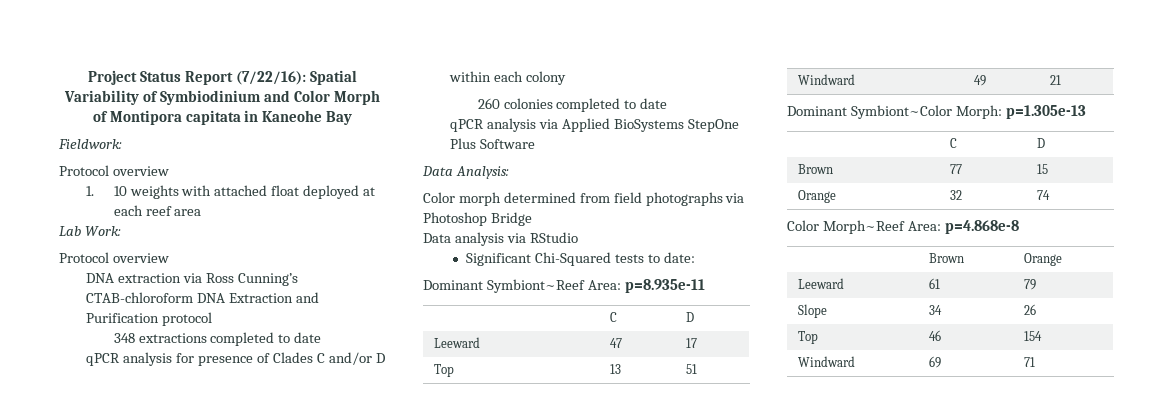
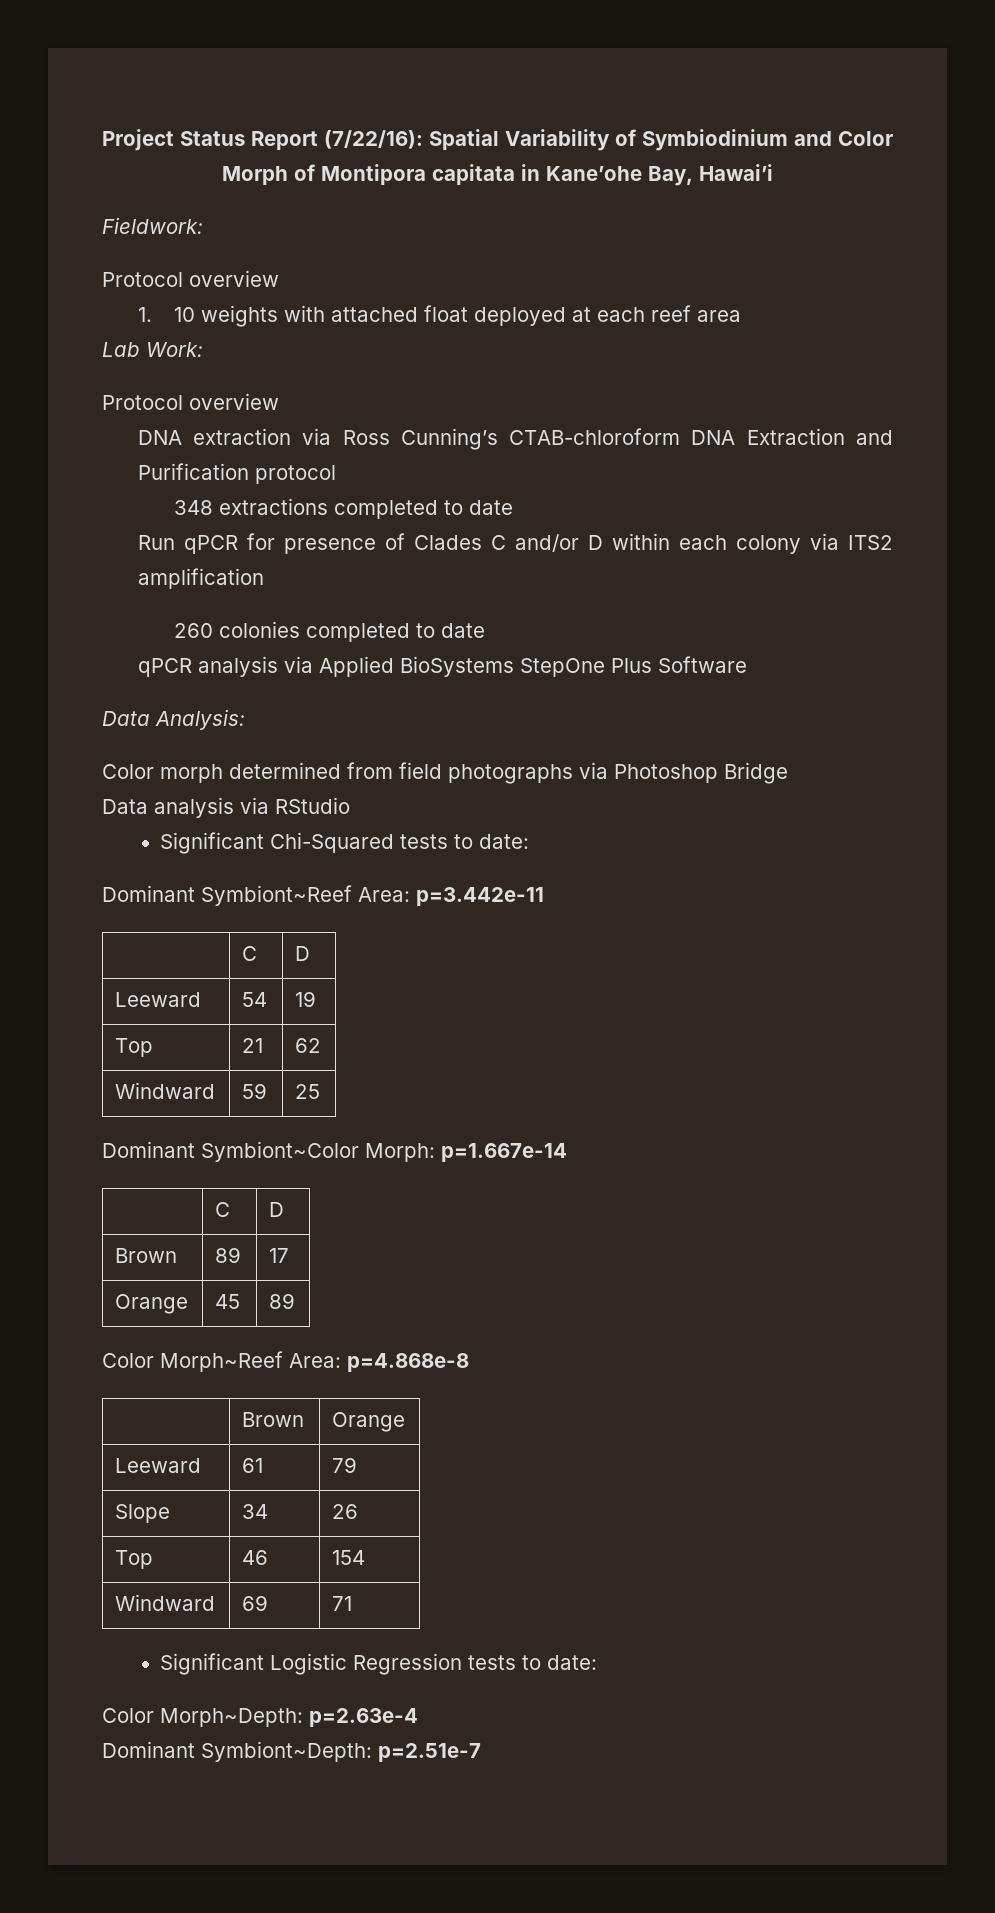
- Project Status Report (7/22/16): Spatial Variability of Symbiodinium and Color Morph of Montipora capitata in Kaneohe Bay
+ Project Status Report (7/22/16): Spatial Variability of Symbiodinium and Color Morph of Montipora capitata in Kane’ohe Bay, Hawai’i
- qPCR analysis for presence of Clades C and/or D within each colony
+ Run qPCR for presence of Clades C and/or D within each colony via ITS2 amplification
- Dominant Symbiont~Reef Area: p=8.935e-11
+ Dominant Symbiont~Reef Area: p=3.442e-11
- Leeward | 47 | 17
- Top | 13 | 51
- Windward | 49 | 21
+ Leeward | 54 | 19
+ Top | 21 | 62
+ Windward | 59 | 25
- Dominant Symbiont~Color Morph: p=1.305e-13
+ Dominant Symbiont~Color Morph: p=1.667e-14
- Brown | 77 | 15
+ Brown | 89 | 17
- Orange | 32 | 74
+ Orange | 45 | 89
+ Significant Logistic Regression tests to date:
+ Color Morph~Depth: p=2.63e-4
+ Dominant Symbiont~Depth: p=2.51e-7

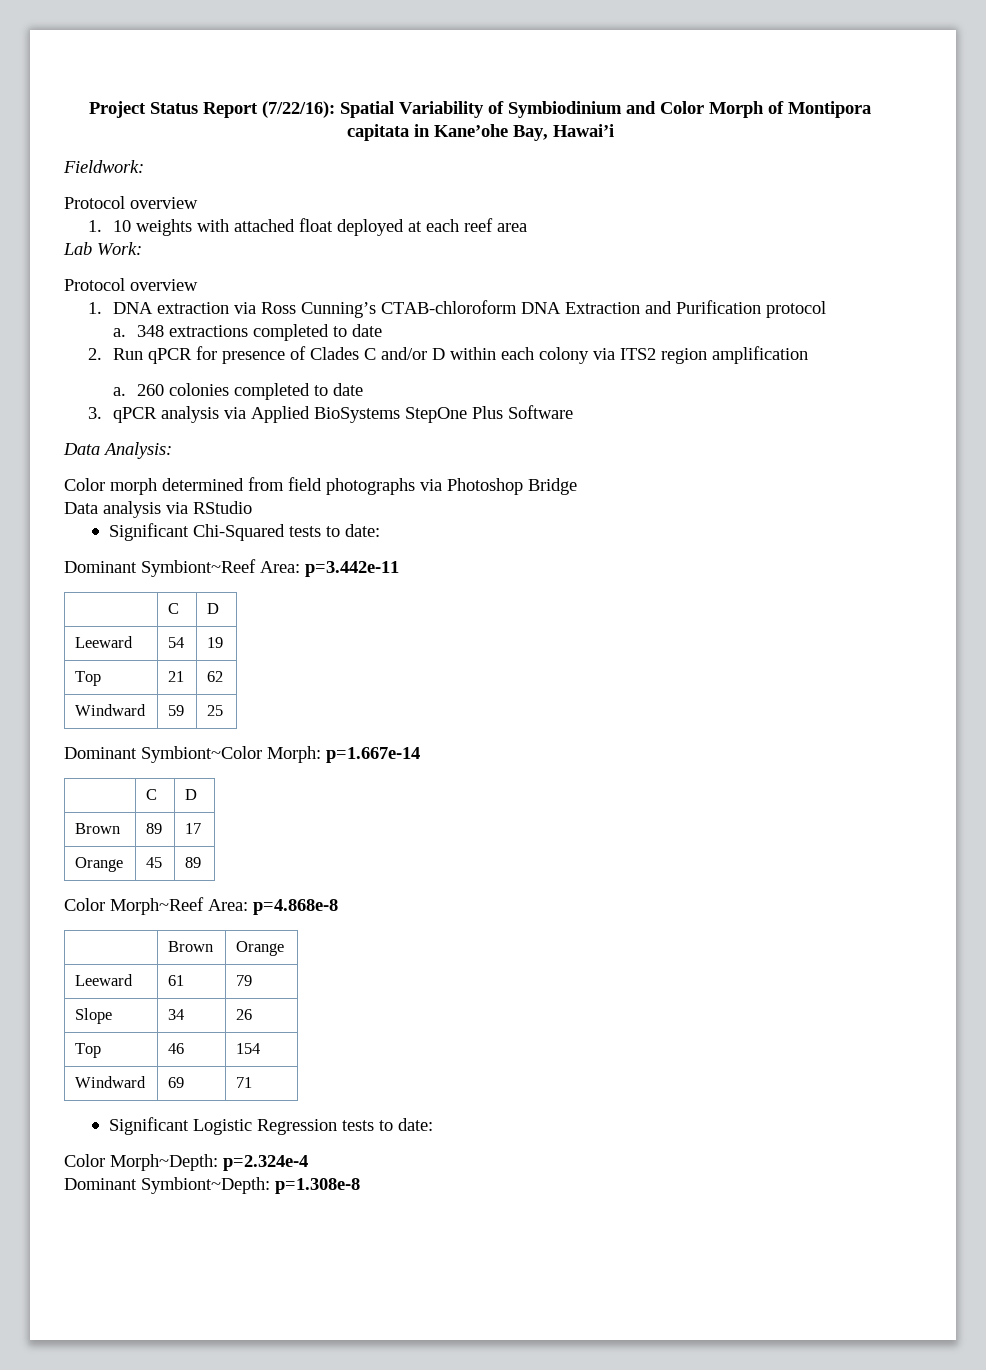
- DNA extraction via Ross Cunning’s CTAB-chloroform DNA Extraction and Purification protocol
- 348 extractions completed to date
+ 1. DNA extraction via Ross Cunning’s CTAB-chloroform DNA Extraction and Purification protocol
+ a. 348 extractions completed to date
- Run qPCR for presence of Clades C and/or D within each colony via ITS2 amplification
- 260 colonies completed to date
+ 2. Run qPCR for presence of Clades C and/or D within each colony via ITS2 region amplification
+ a. 260 colonies completed to date
- qPCR analysis via Applied BioSystems StepOne Plus Software
+ 3. qPCR analysis via Applied BioSystems StepOne Plus Software
- Color Morph~Depth: p=2.63e-4
+ Color Morph~Depth: p=2.324e-4
- Dominant Symbiont~Depth: p=2.51e-7
+ Dominant Symbiont~Depth: p=1.308e-8

